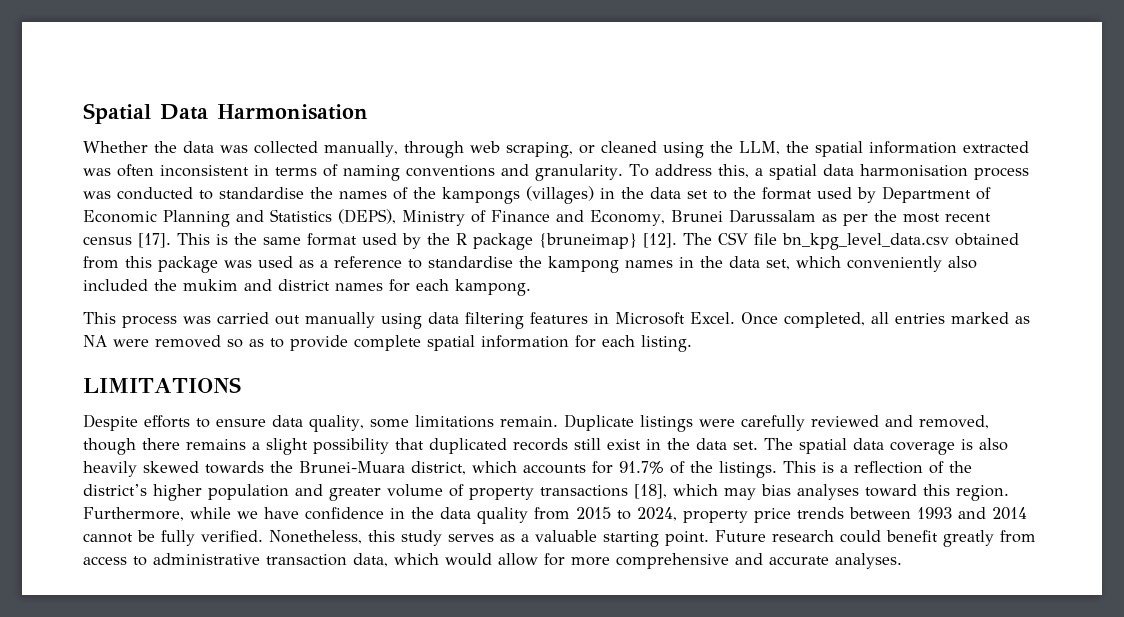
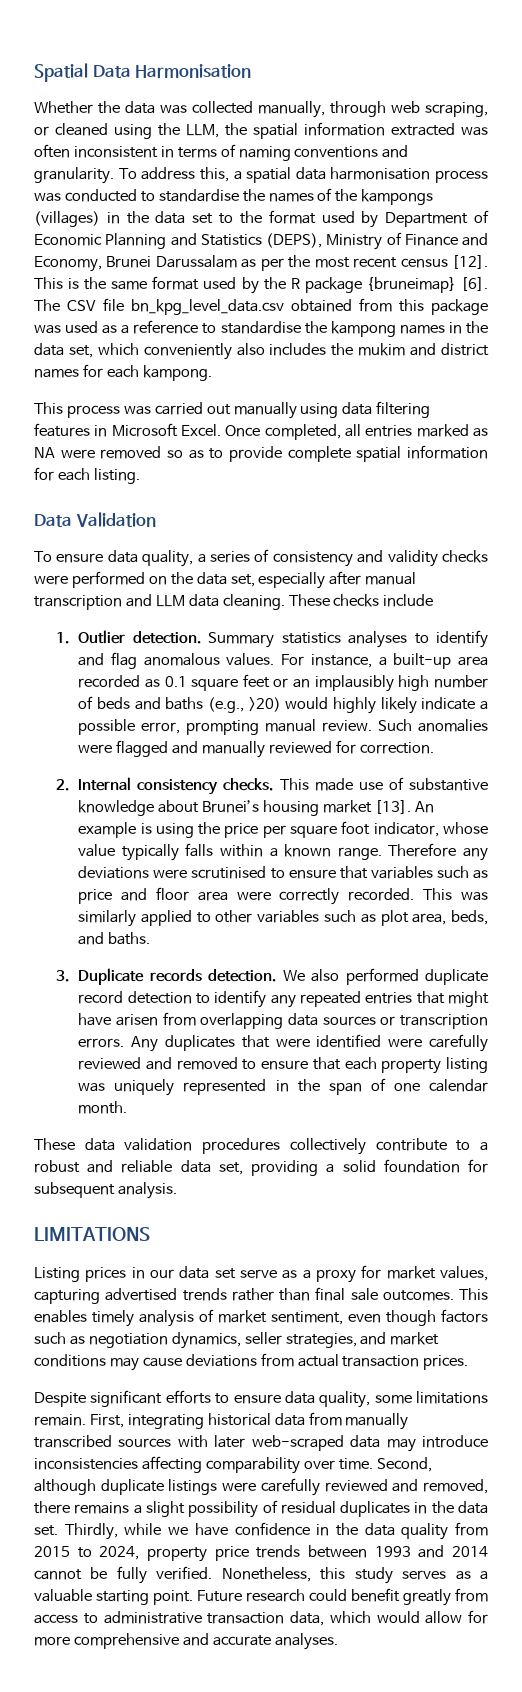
- To address this, a spatial data harmonisation process was conducted to standardise the names of the kampongs (villages) in the data set to the format used by Department of Economic Planning and Statistics (DEPS), Ministry of Finance and Economy, Brunei Darussalam as per the most recent census [17].
+ To address this, a spatial data harmonisation process was conducted to standardise the names of the kampongs (villages) in the data set to the format used by Department of Economic Planning and Statistics (DEPS), Ministry of Finance and Economy, Brunei Darussalam as per the most recent census [12].
- This is the same format used by the R package {bruneimap} [12].
+ This is the same format used by the R package {bruneimap} [6].
- The CSV file bn_kpg_level_data.csv obtained from this package was used as a reference to standardise the kampong names in the data set, which conveniently also included the mukim and district names for each kampong.
+ The CSV file bn_kpg_level_data.csv obtained from this package was used as a reference to standardise the kampong names in the data set, which conveniently also includes the mukim and district names for each kampong.
+ Data Validation
+ To ensure data quality, a series of consistency and validity checks were performed on the data set, especially after manual transcription and LLM data cleaning. These checks include
+ 1. Outlier detection. Summary statistics analyses to identify and flag anomalous values. For instance, a built-up area recorded as 0.1 square feet or an implausibly high number of beds and baths (e.g., >20) would highly likely indicate a possible error, prompting manual review. Such anomalies were flagged and manually reviewed for correction.
+ 2. Internal consistency checks. This made use of substantive knowledge about Brunei’s housing market [13]. An example is using the price per square foot indicator, whose value typically falls within a known range. Therefore any deviations were scrutinised to ensure that variables such as price and floor area were correctly recorded. This was similarly applied to other variables such as plot area, beds, and baths.
+ 3. Duplicate records detection. We also performed duplicate record detection to identify any repeated entries that might have arisen from overlapping data sources or transcription errors. Any duplicates that were identified were carefully reviewed and removed to ensure that each property listing was uniquely represented in the span of one calendar month.
+ These data validation procedures collectively contribute to a robust and reliable data set, providing a solid foundation for subsequent analysis.
  LIMITATIONS
+ Listing prices in our data set serve as a proxy for market values, capturing advertised trends rather than final sale outcomes. This enables timely analysis of market sentiment, even though factors such as negotiation dynamics, seller strategies, and market conditions may cause deviations from actual transaction prices.
- Despite efforts to ensure data quality, some limitations remain.
+ Despite significant efforts to ensure data quality, some limitations remain.
- Duplicate listings were carefully reviewed and removed, though there remains a slight possibility that duplicated records still exist in the data set. The spatial data coverage is also heavily skewed towards the Brunei-Muara district, which accounts for 91.7% of the listings. This is a reflection of the district’s higher population and greater volume of property transactions [18], which may bias analyses toward this region. Furthermore, while we have confidence in the data quality from 2015 to 2024, property price trends between 1993 and 2014 cannot be fully verified.
+ First, integrating historical data from manually transcribed sources with later web-scraped data may introduce inconsistencies affecting comparability over time. Second, although duplicate listings were carefully reviewed and removed, there remains a slight possibility of residual duplicates in the data set. Thirdly, while we have confidence in the data quality from 2015 to 2024, property price trends between 1993 and 2014 cannot be fully verified.

